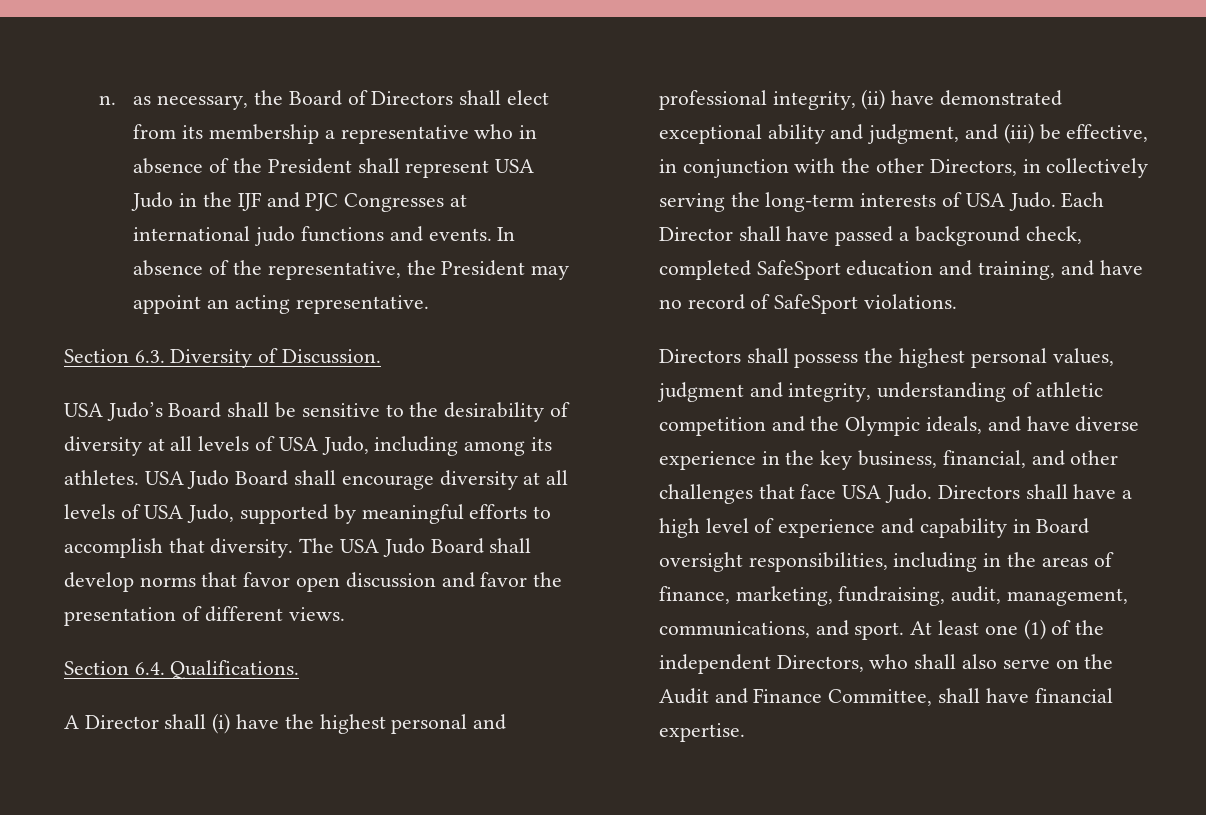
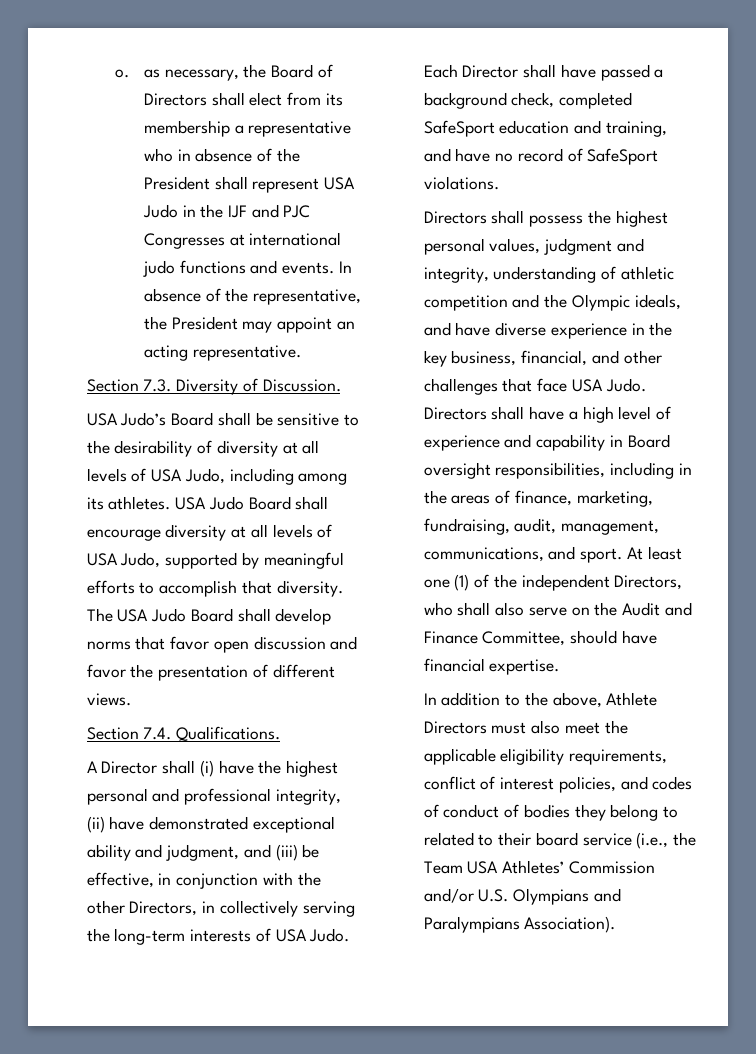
- n. as necessary, the Board of Directors shall elect from its membership a representative who in absence of the President shall represent USA Judo in the IJF and PJC Congresses at international judo functions and events.
+ o. as necessary, the Board of Directors shall elect from its membership a representative who in absence of the President shall represent USA Judo in the IJF and PJC Congresses at international judo functions and events.
- Section 6.3. Diversity of Discussion.
+ Section 7.3. Diversity of Discussion.
- Section 6.4. Qualifications.
+ Section 7.4. Qualifications.
- At least one (1) of the independent Directors, who shall also serve on the Audit and Finance Committee, shall have financial expertise.
+ At least one (1) of the independent Directors, who shall also serve on the Audit and Finance Committee, should have financial expertise.
+ In addition to the above, Athlete Directors must also meet the applicable eligibility requirements, conflict of interest policies, and codes of conduct of bodies they belong to related to their board service (i.e., the Team USA Athletes’ Commission and/or U.S. Olympians and Paralympians Association).

